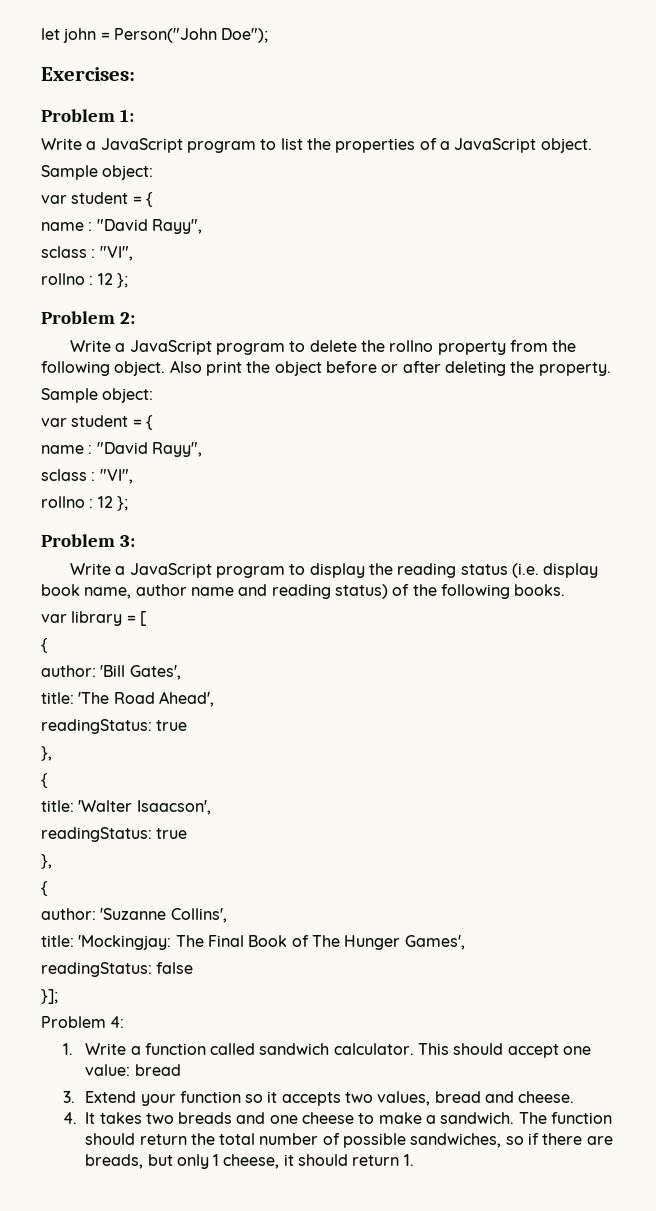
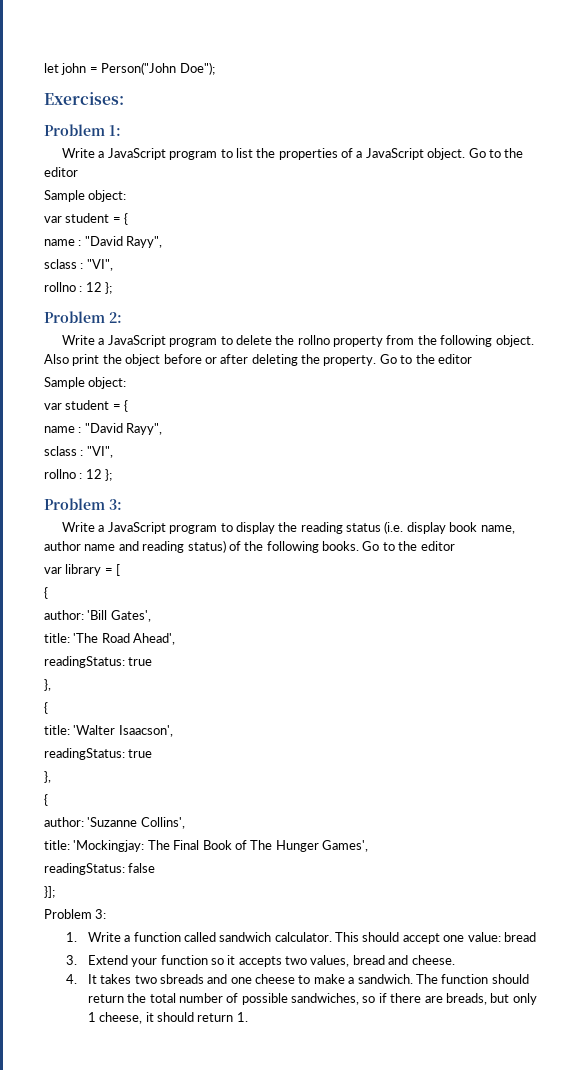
- Write a JavaScript program to list the properties of a JavaScript object.
+ Write a JavaScript program to list the properties of a JavaScript object. Go to the editor
- Also print the object before or after deleting the property.
+ Also print the object before or after deleting the property. Go to the editor
- Write a JavaScript program to display the reading status (i.e. display book name, author name and reading status) of the following books.
+ Write a JavaScript program to display the reading status (i.e. display book name, author name and reading status) of the following books. Go to the editor
  }];
- Problem 4:
+ Problem 3:
- 4. It takes two breads and one cheese to make a sandwich.
+ 4. It takes two sbreads and one cheese to make a sandwich.

